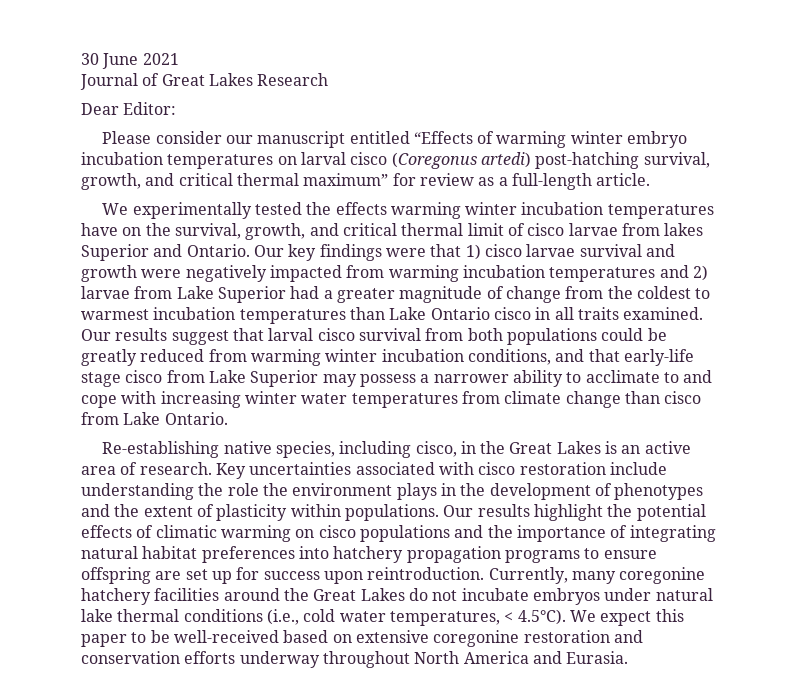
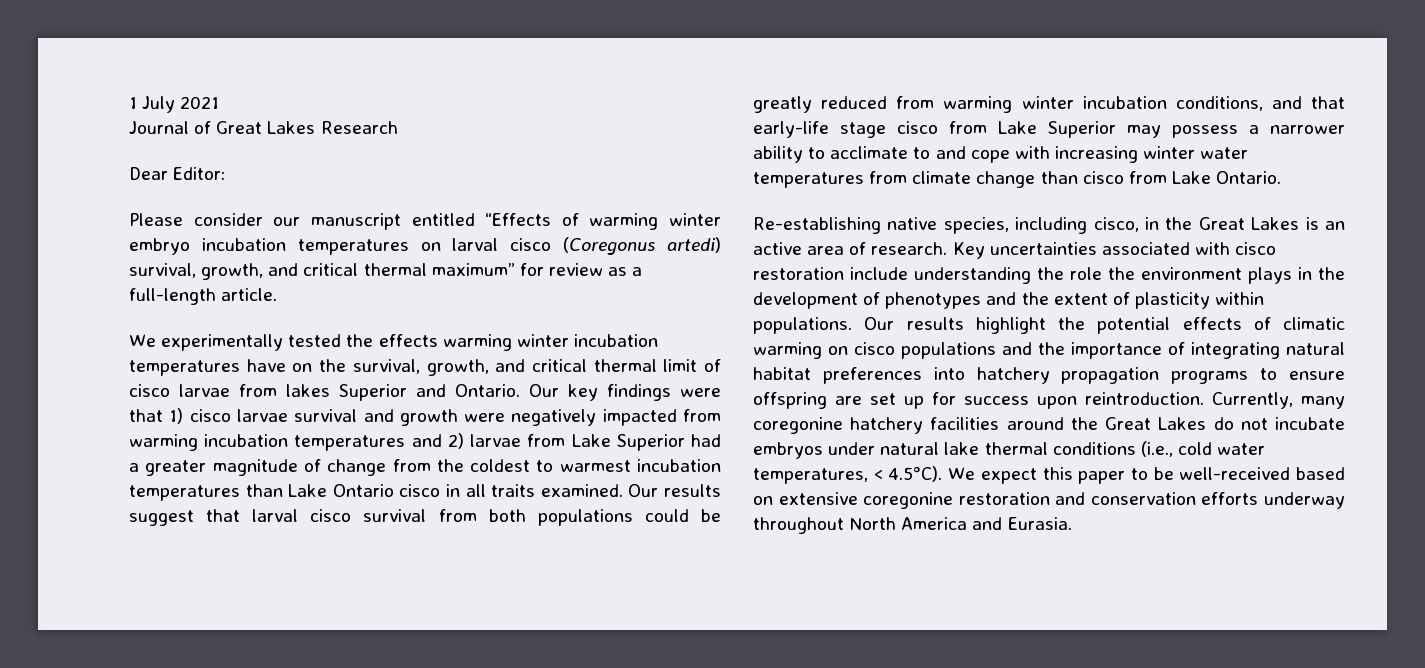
- 30 June 2021
+ 1 July 2021
- Please consider our manuscript entitled “Effects of warming winter embryo incubation temperatures on larval cisco (Coregonus artedi) post-hatching survival, growth, and critical thermal maximum” for review as a full-length article.
+ Please consider our manuscript entitled “Effects of warming winter embryo incubation temperatures on larval cisco (Coregonus artedi) survival, growth, and critical thermal maximum” for review as a full-length article.

